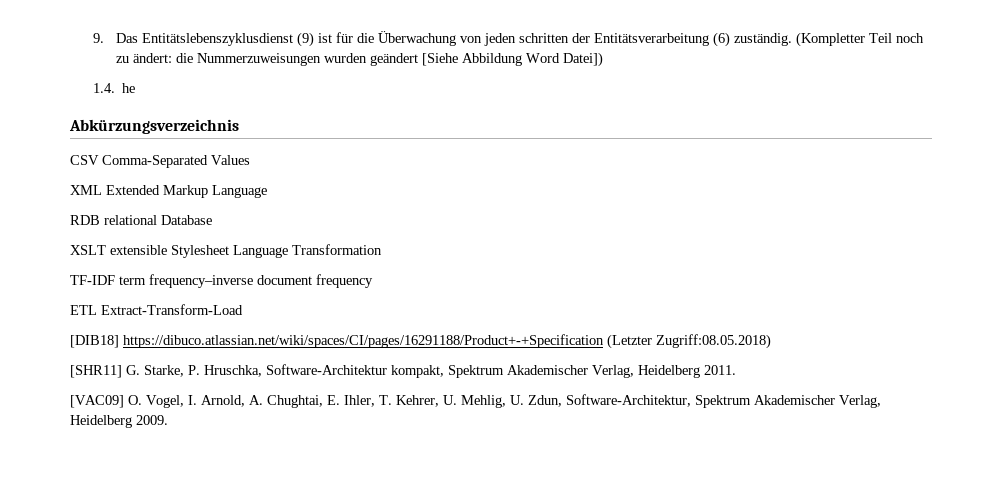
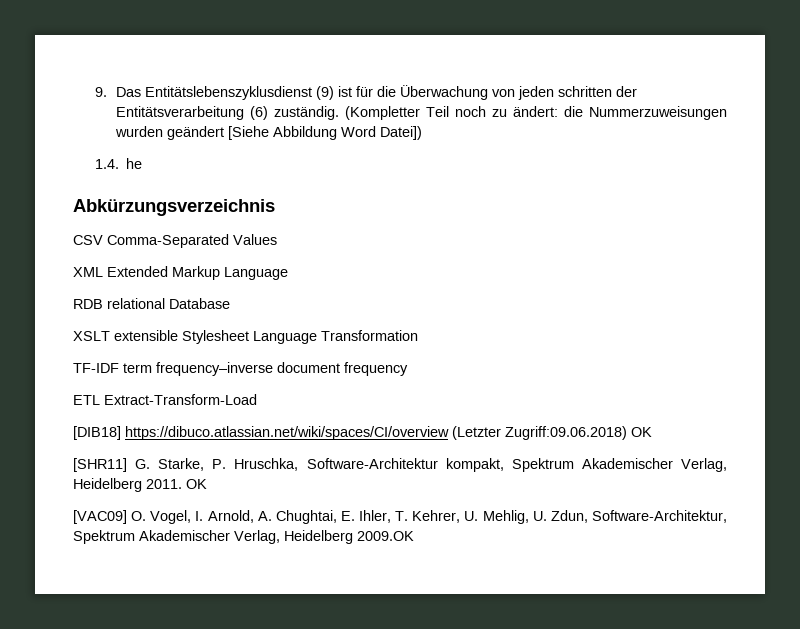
- [DIB18] https://dibuco.atlassian.net/wiki/spaces/CI/pages/16291188/Product+-+Specification (Letzter Zugriff:08.05.2018)
+ [DIB18] https://dibuco.atlassian.net/wiki/spaces/CI/overview (Letzter Zugriff:09.06.2018) OK
- [SHR11] G. Starke, P. Hruschka, Software-Architektur kompakt, Spektrum Akademischer Verlag, Heidelberg 2011.
+ [SHR11] G. Starke, P. Hruschka, Software-Architektur kompakt, Spektrum Akademischer Verlag, Heidelberg 2011. OK
- [VAC09] O. Vogel, I. Arnold, A. Chughtai, E. Ihler, T. Kehrer, U. Mehlig, U. Zdun, Software-Architektur, Spektrum Akademischer Verlag, Heidelberg 2009.
+ [VAC09] O. Vogel, I. Arnold, A. Chughtai, E. Ihler, T. Kehrer, U. Mehlig, U. Zdun, Software-Architektur, Spektrum Akademischer Verlag, Heidelberg 2009.OK

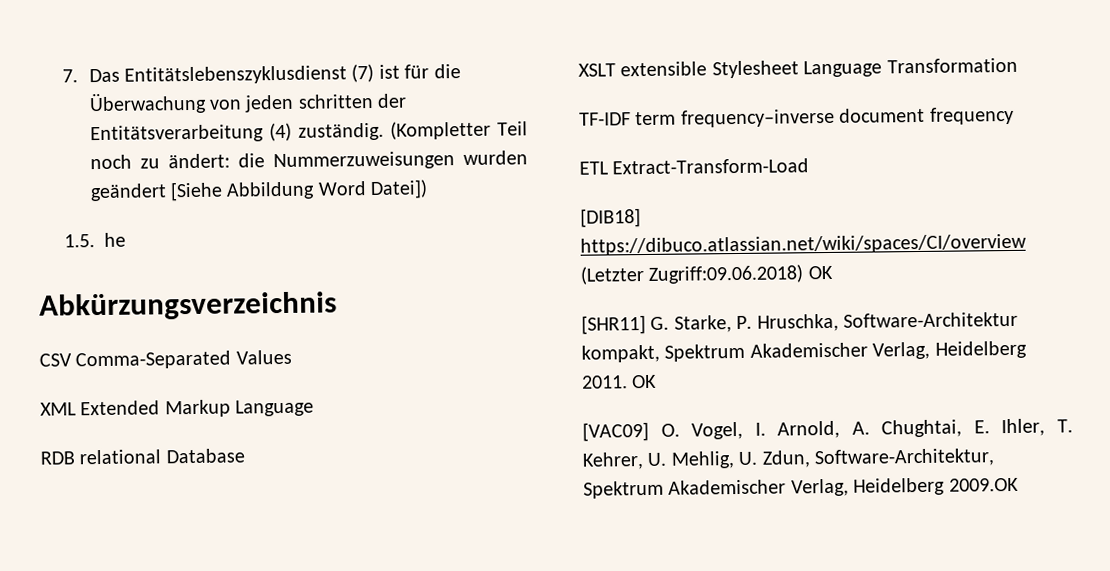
- 9. Das Entitätslebenszyklusdienst (9) ist für die Überwachung von jeden schritten der Entitätsverarbeitung (6) zuständig.
+ 7. Das Entitätslebenszyklusdienst (7) ist für die Überwachung von jeden schritten der Entitätsverarbeitung (4) zuständig.
- 1.4. he
+ 1.5. he

